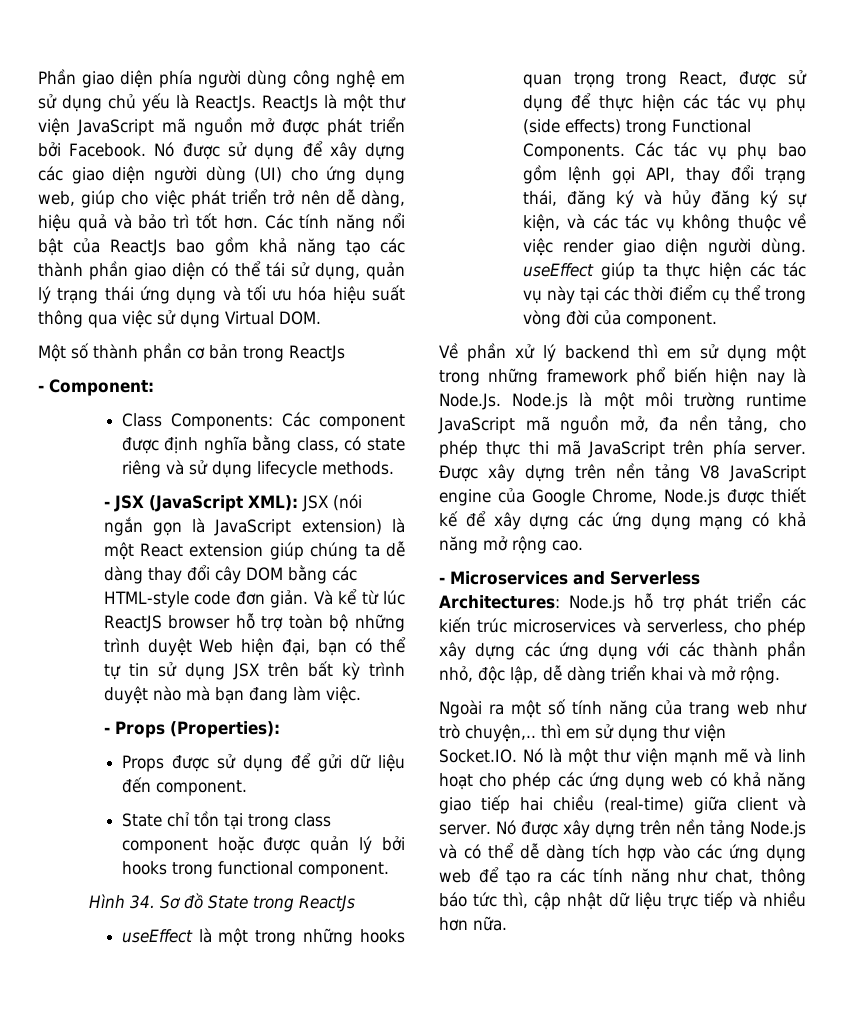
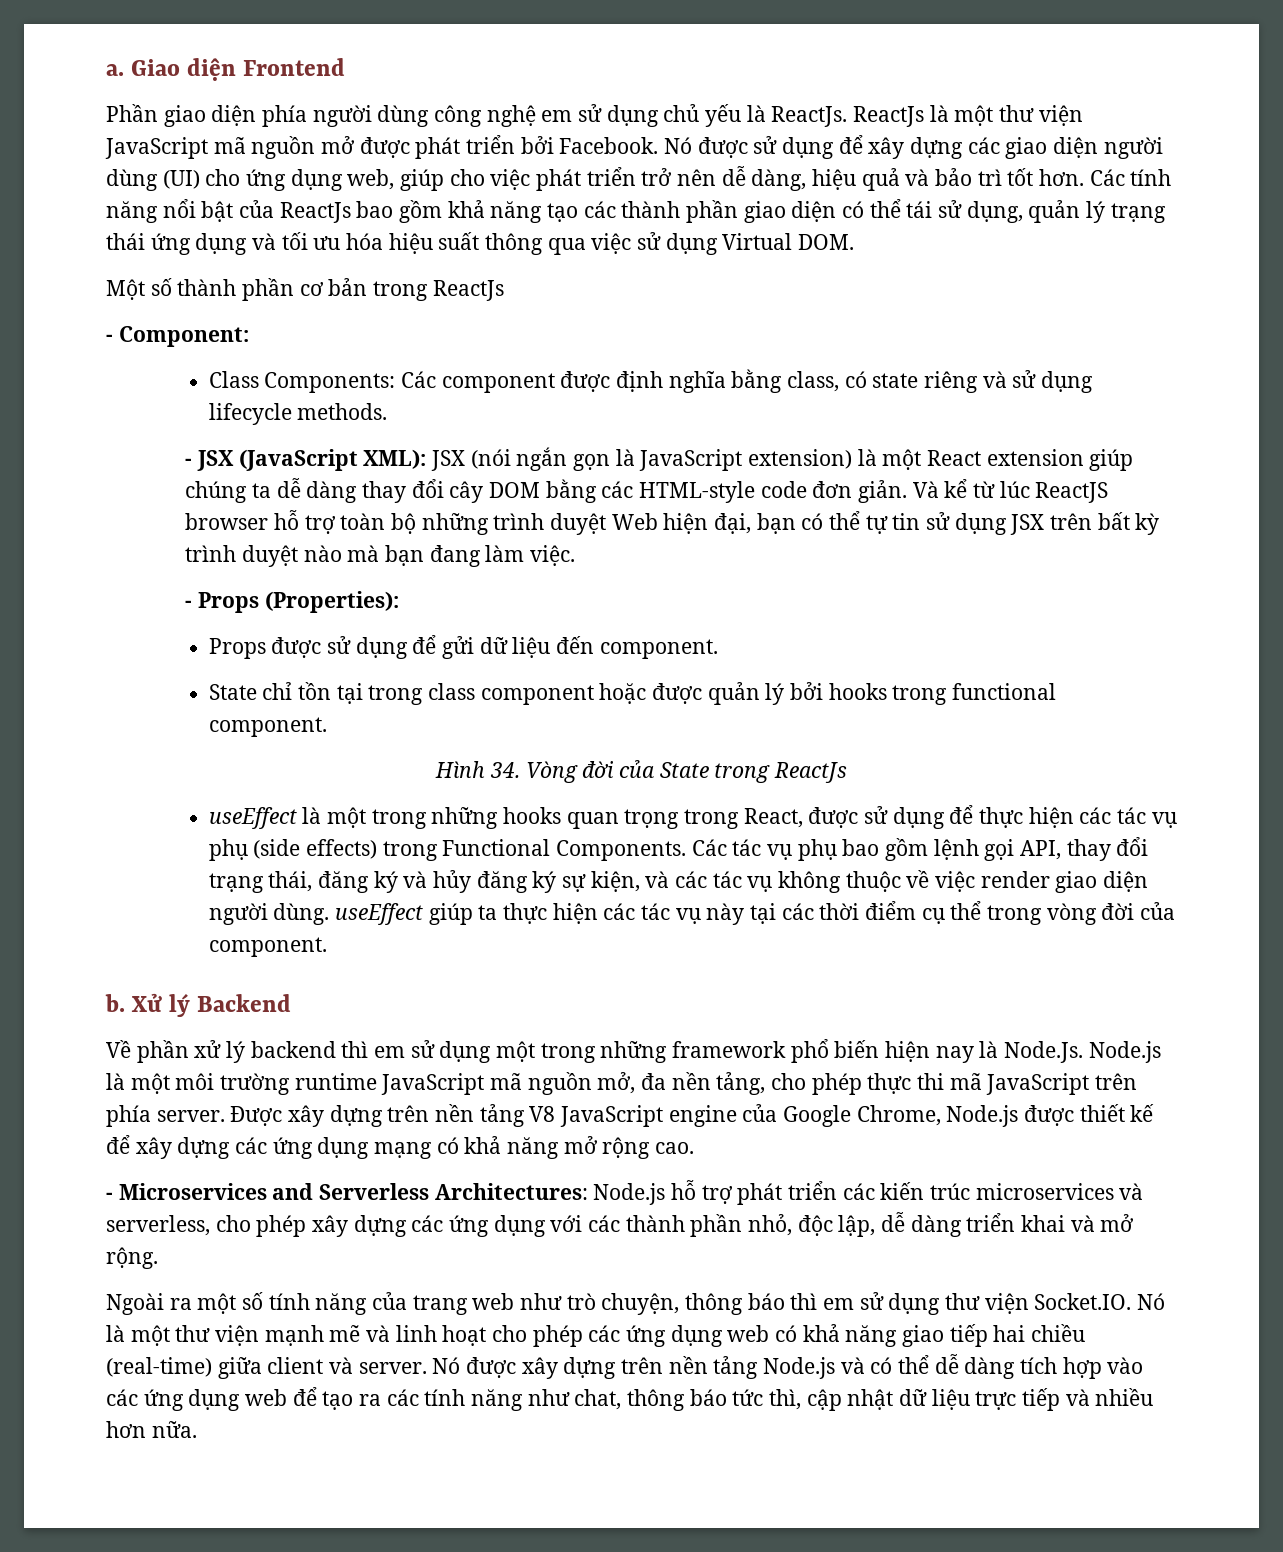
+ a. Giao diện Frontend
- Hình 34. Sơ đồ State trong ReactJs
+ Hình 34. Vòng đời của State trong ReactJs
+ b. Xử lý Backend
- Ngoài ra một số tính năng của trang web như trò chuyện,.. thì em sử dụng thư viện Socket.IO. Nó là một thư viện mạnh mẽ và linh hoạt cho phép các ứng dụng web có khả năng giao tiếp hai chiều (real-time) giữa client và server.
+ Ngoài ra một số tính năng của trang web như trò chuyện, thông báo thì em sử dụng thư viện Socket.IO. Nó là một thư viện mạnh mẽ và linh hoạt cho phép các ứng dụng web có khả năng giao tiếp hai chiều (real-time) giữa client và server.

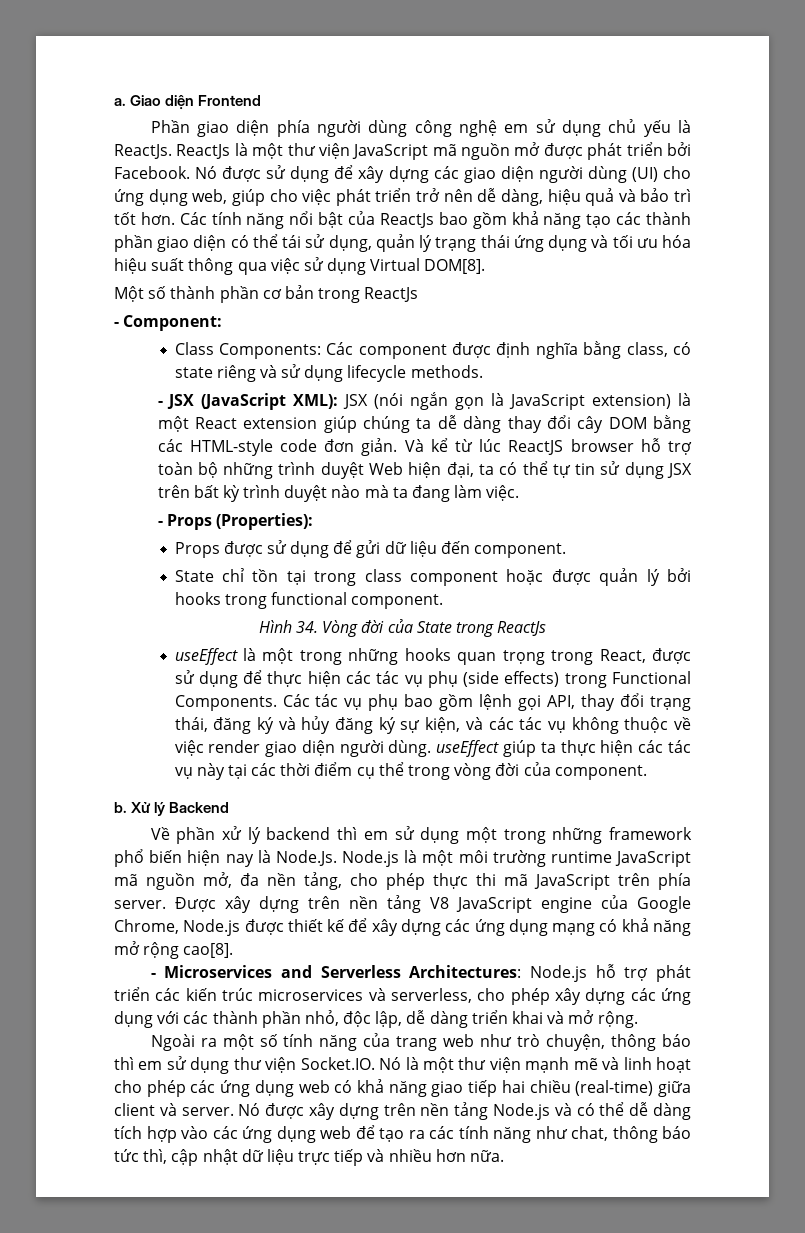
- Các tính năng nổi bật của ReactJs bao gồm khả năng tạo các thành phần giao diện có thể tái sử dụng, quản lý trạng thái ứng dụng và tối ưu hóa hiệu suất thông qua việc sử dụng Virtual DOM.
+ Các tính năng nổi bật của ReactJs bao gồm khả năng tạo các thành phần giao diện có thể tái sử dụng, quản lý trạng thái ứng dụng và tối ưu hóa hiệu suất thông qua việc sử dụng Virtual DOM[8].
- Và kể từ lúc ReactJS browser hỗ trợ toàn bộ những trình duyệt Web hiện đại, bạn có thể tự tin sử dụng JSX trên bất kỳ trình duyệt nào mà bạn đang làm việc.
+ Và kể từ lúc ReactJS browser hỗ trợ toàn bộ những trình duyệt Web hiện đại, ta có thể tự tin sử dụng JSX trên bất kỳ trình duyệt nào mà ta đang làm việc.
- Được xây dựng trên nền tảng V8 JavaScript engine của Google Chrome, Node.js được thiết kế để xây dựng các ứng dụng mạng có khả năng mở rộng cao.
+ Được xây dựng trên nền tảng V8 JavaScript engine của Google Chrome, Node.js được thiết kế để xây dựng các ứng dụng mạng có khả năng mở rộng cao[8].

